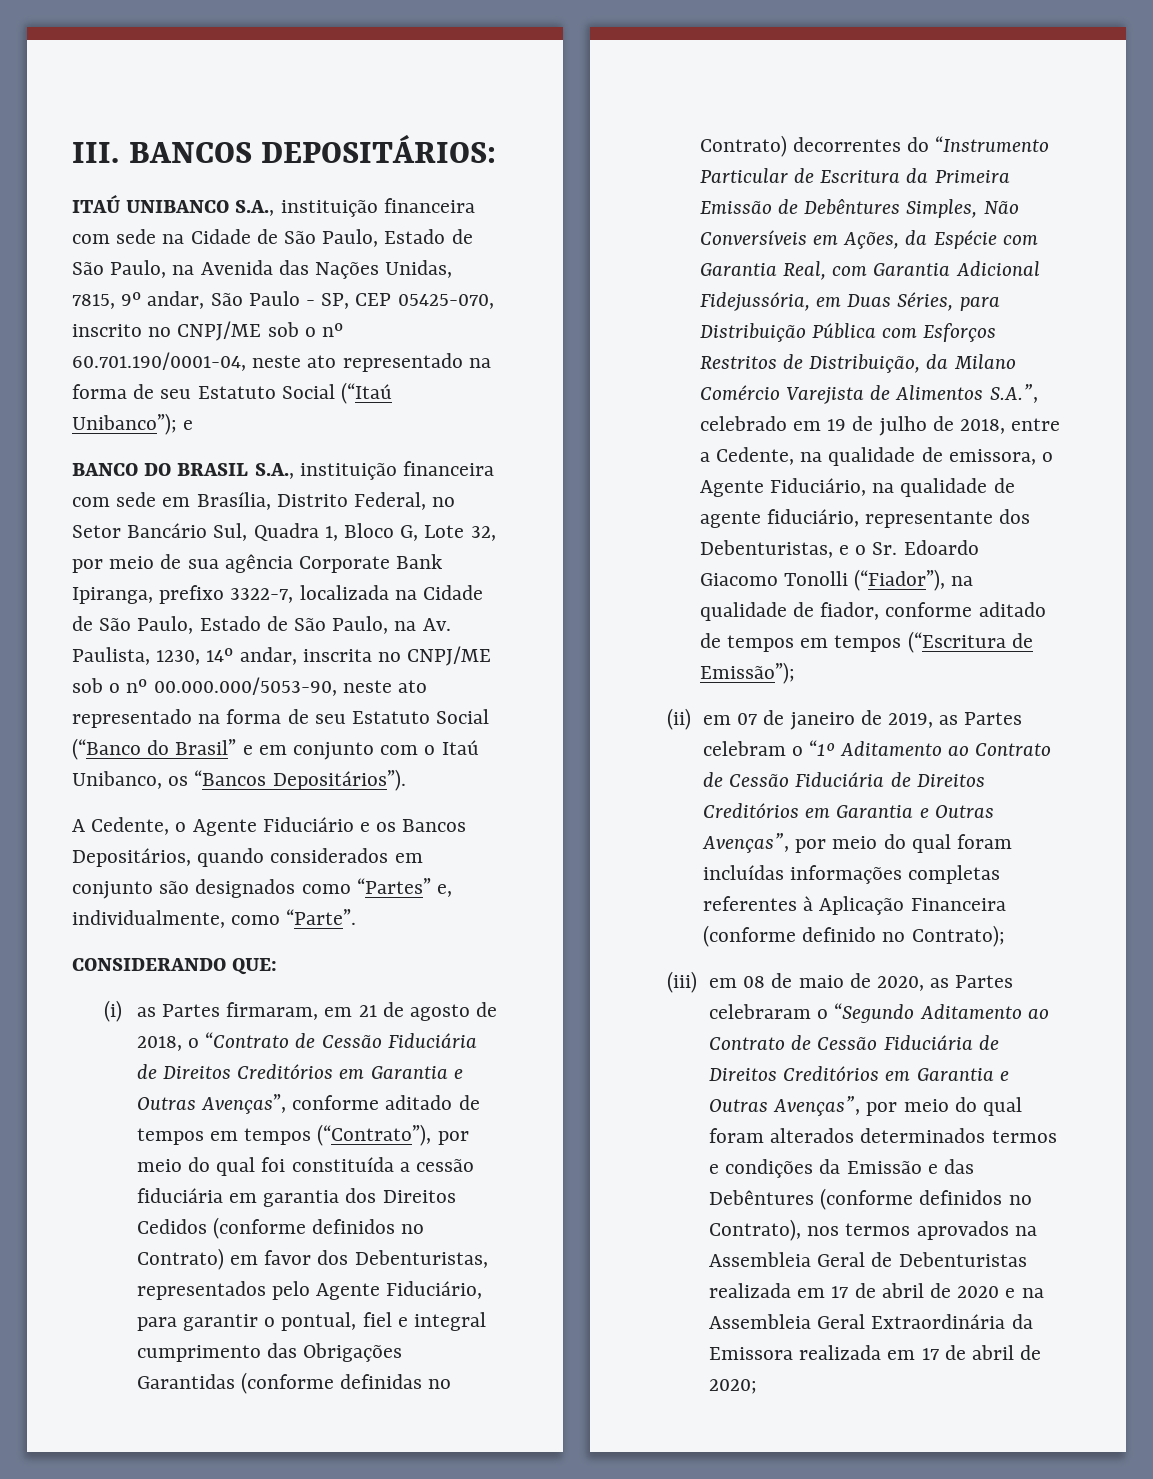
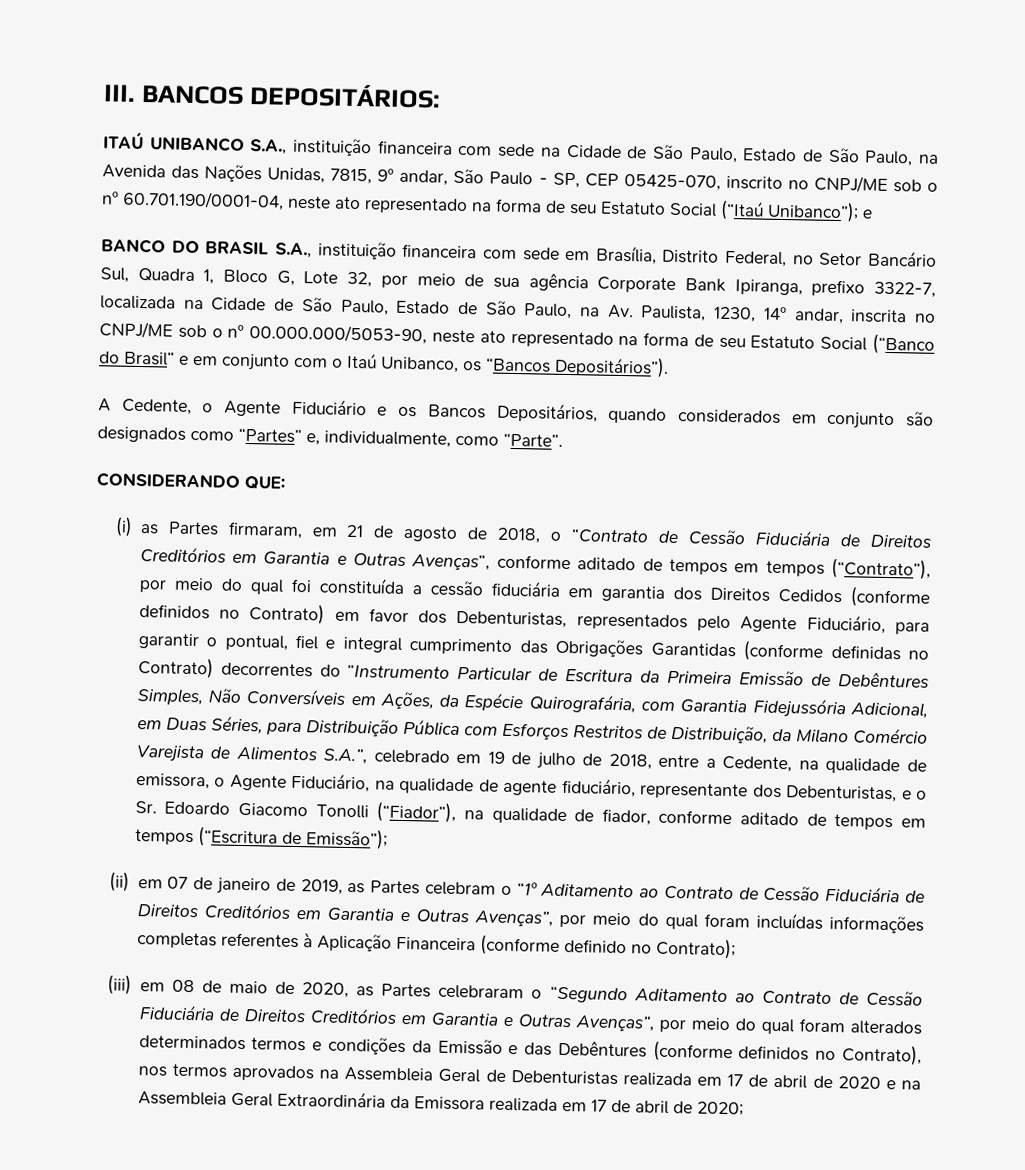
- (i) as Partes firmaram, em 21 de agosto de 2018, o “Contrato de Cessão Fiduciária de Direitos Creditórios em Garantia e Outras Avenças”, conforme aditado de tempos em tempos (“Contrato”), por meio do qual foi constituída a cessão fiduciária em garantia dos Direitos Cedidos (conforme definidos no Contrato) em favor dos Debenturistas, representados pelo Agente Fiduciário, para garantir o pontual, fiel e integral cumprimento das Obrigações Garantidas (conforme definidas no Contrato) decorrentes do “Instrumento Particular de Escritura da Primeira Emissão de Debêntures Simples, Não Conversíveis em Ações, da Espécie com Garantia Real, com Garantia Adicional Fidejussória, em Duas Séries, para Distribuição Pública com Esforços Restritos de Distribuição, da Milano Comércio Varejista de Alimentos S.A.”, celebrado em 19 de julho de 2018, entre a Cedente, na qualidade de emissora, o Agente Fiduciário, na qualidade de agente fiduciário, representante dos Debenturistas, e o Sr. Edoardo Giacomo Tonolli (“Fiador”), na qualidade de fiador, conforme aditado de tempos em tempos (“Escritura de Emissão”);
+ (i) as Partes firmaram, em 21 de agosto de 2018, o “Contrato de Cessão Fiduciária de Direitos Creditórios em Garantia e Outras Avenças”, conforme aditado de tempos em tempos (“Contrato”), por meio do qual foi constituída a cessão fiduciária em garantia dos Direitos Cedidos (conforme definidos no Contrato) em favor dos Debenturistas, representados pelo Agente Fiduciário, para garantir o pontual, fiel e integral cumprimento das Obrigações Garantidas (conforme definidas no Contrato) decorrentes do “Instrumento Particular de Escritura da Primeira Emissão de Debêntures Simples, Não Conversíveis em Ações, da Espécie Quirografária, com Garantia Fidejussória Adicional, em Duas Séries, para Distribuição Pública com Esforços Restritos de Distribuição, da Milano Comércio Varejista de Alimentos S.A.”, celebrado em 19 de julho de 2018, entre a Cedente, na qualidade de emissora, o Agente Fiduciário, na qualidade de agente fiduciário, representante dos Debenturistas, e o Sr. Edoardo Giacomo Tonolli (“Fiador”), na qualidade de fiador, conforme aditado de tempos em tempos (“Escritura de Emissão”);

